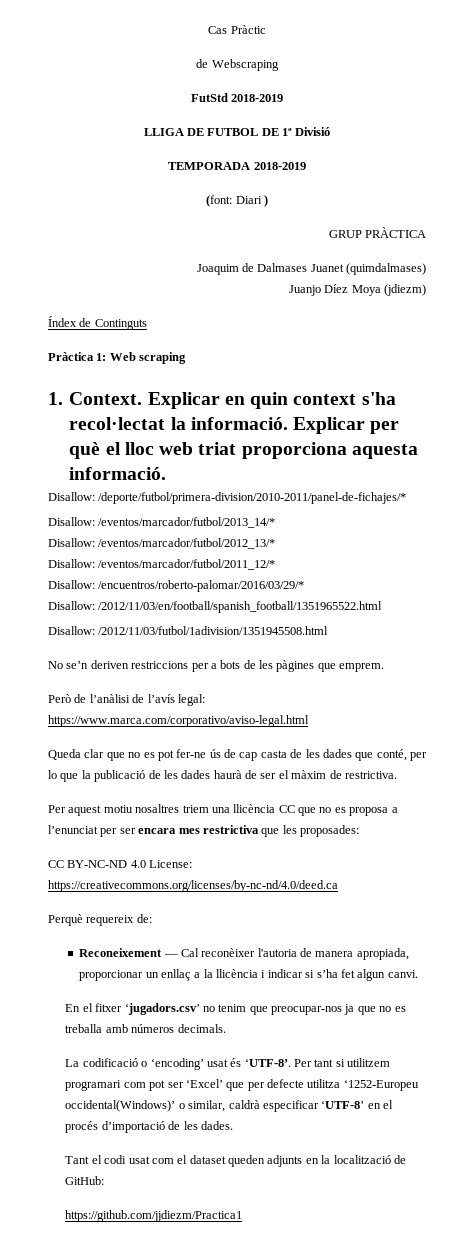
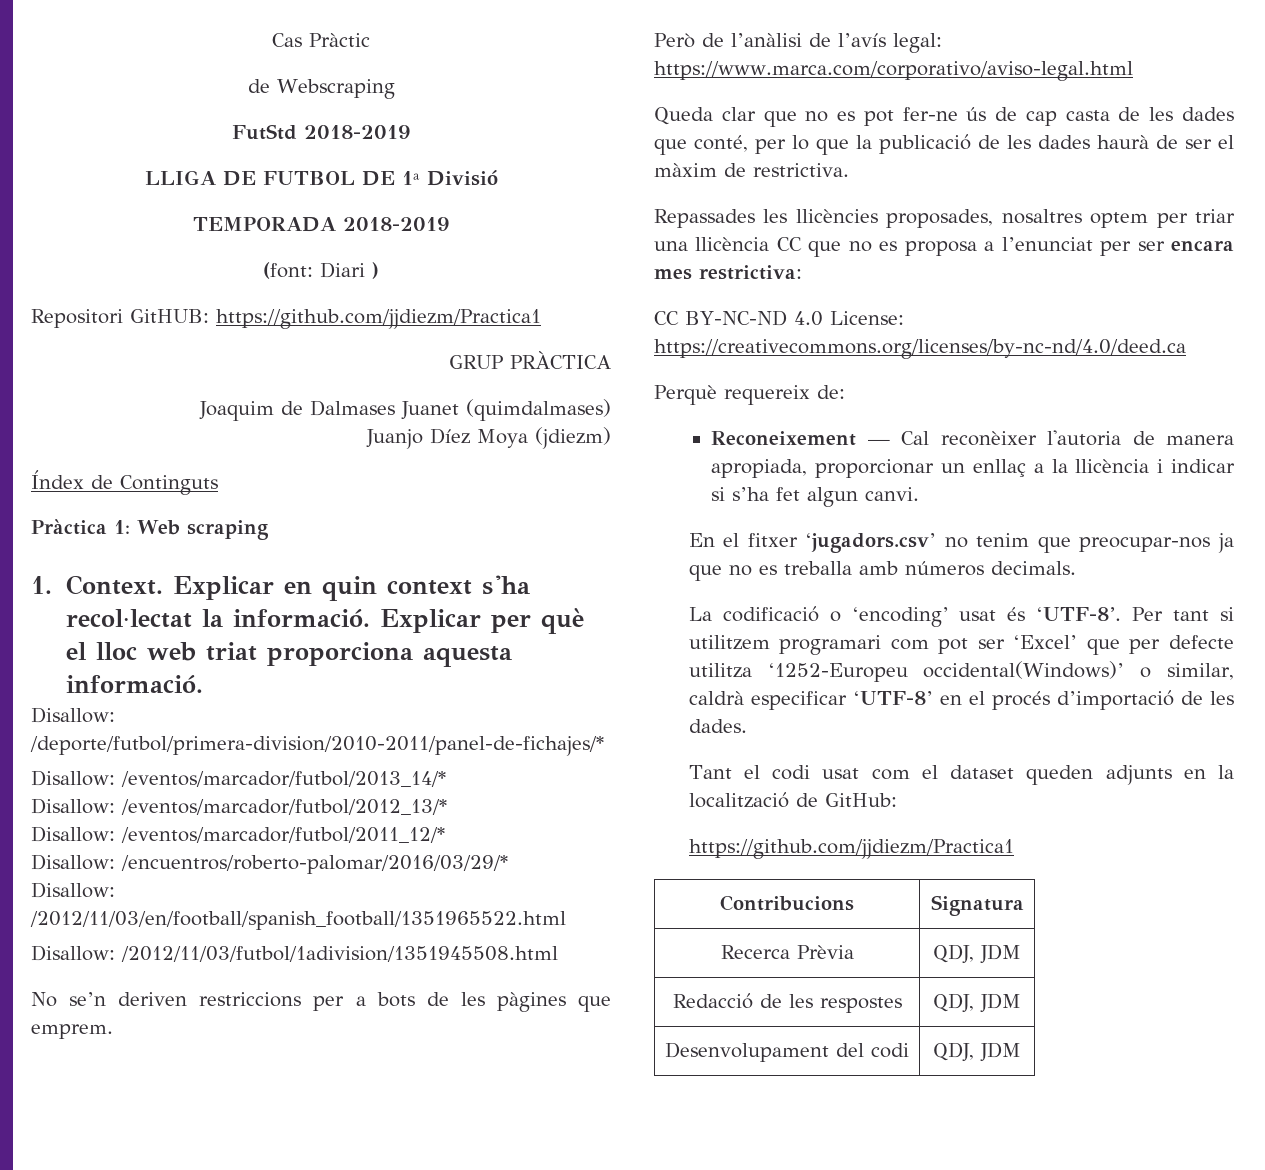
+ Repositori GitHUB: https://github.com/jjdiezm/Practica1
- Per aquest motiu nosaltres triem una llicència CC que no es proposa a l’enunciat per ser encara mes restrictiva que les proposades:
+ Repassades les llicències proposades, nosaltres optem per triar una llicència CC que no es proposa a l’enunciat per ser encara mes restrictiva:
+ Contribucions | Signatura
+ Recerca Prèvia | QDJ, JDM
+ Redacció de les respostes | QDJ, JDM
+ Desenvolupament del codi | QDJ, JDM

